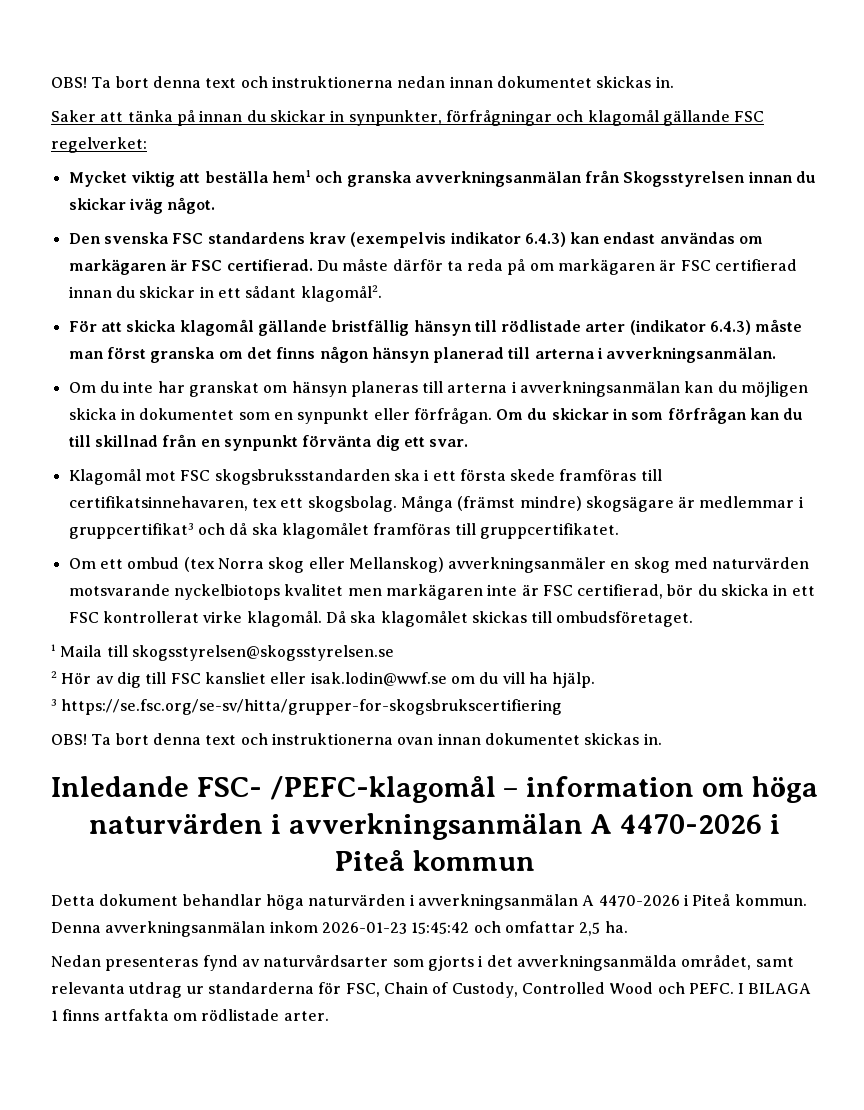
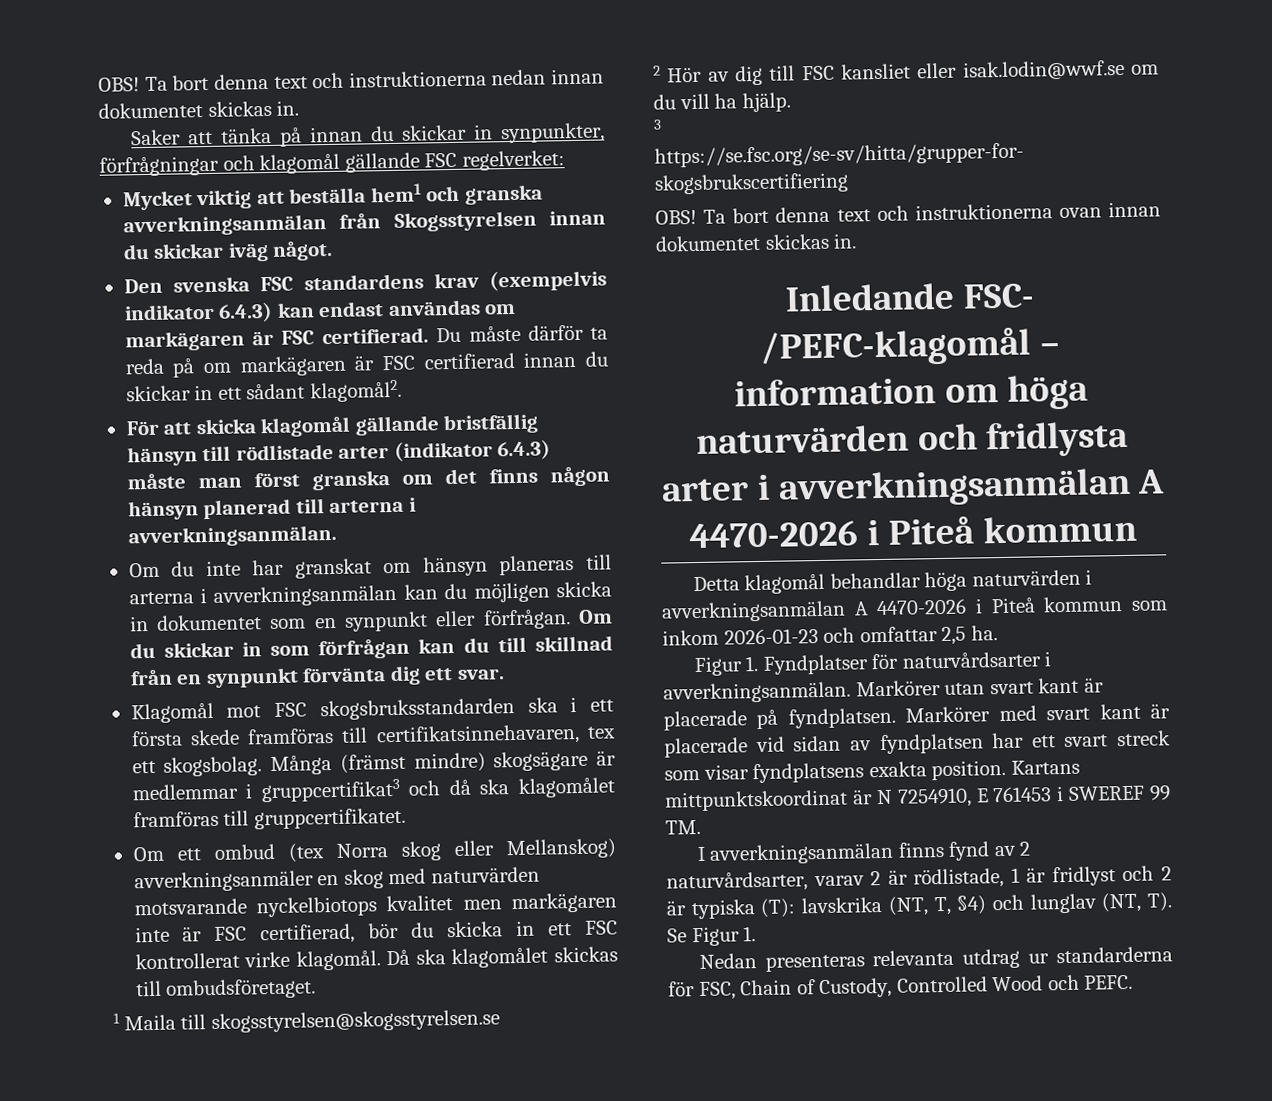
- Inledande FSC- /PEFC-klagomål – information om höga naturvärden i avverkningsanmälan A 4470-2026 i Piteå kommun
+ Inledande FSC- /PEFC-klagomål – information om höga naturvärden och fridlysta arter i avverkningsanmälan A 4470-2026 i Piteå kommun
- Detta dokument behandlar höga naturvärden i avverkningsanmälan A 4470-2026 i Piteå kommun. Denna avverkningsanmälan inkom 2026-01-23 15:45:42 och omfattar 2,5 ha.
+ Detta klagomål behandlar höga naturvärden i avverkningsanmälan A 4470-2026 i Piteå kommun som inkom 2026-01-23 och omfattar 2,5 ha.
- Nedan presenteras fynd av naturvårdsarter som gjorts i det avverkningsanmälda området, samt relevanta utdrag ur standarderna för FSC, Chain of Custody, Controlled Wood och PEFC. I BILAGA 1 finns artfakta om rödlistade arter.
+ Figur 1. Fyndplatser för naturvårdsarter i avverkningsanmälan. Markörer utan svart kant är placerade på fyndplatsen. Markörer med svart kant är placerade vid sidan av fyndplatsen har ett svart streck som visar fyndplatsens exakta position. Kartans mittpunktskoordinat är N 7254910, E 761453 i SWEREF 99 TM.
+ I avverkningsanmälan finns fynd av 2 naturvårdsarter, varav 2 är rödlistade, 1 är fridlyst och 2 är typiska (T): lavskrika (NT, T, §4) och lunglav (NT, T). Se Figur 1.
+ Nedan presenteras relevanta utdrag ur standarderna för FSC, Chain of Custody, Controlled Wood och PEFC.

